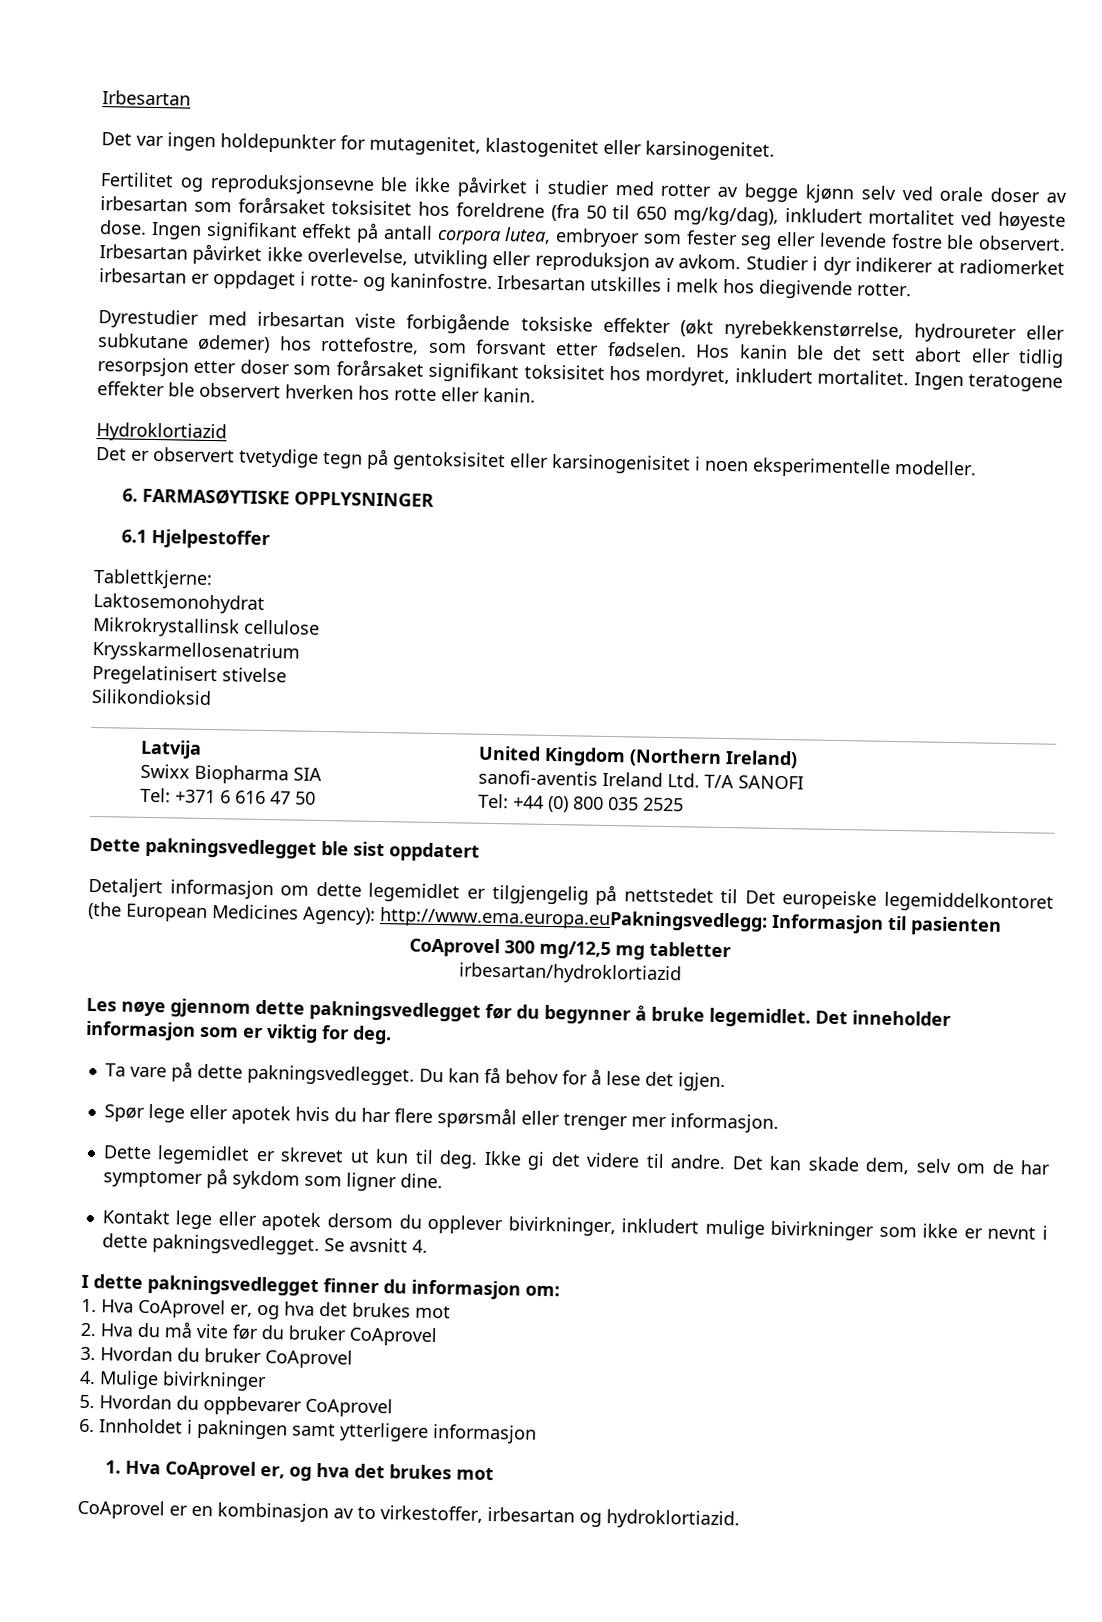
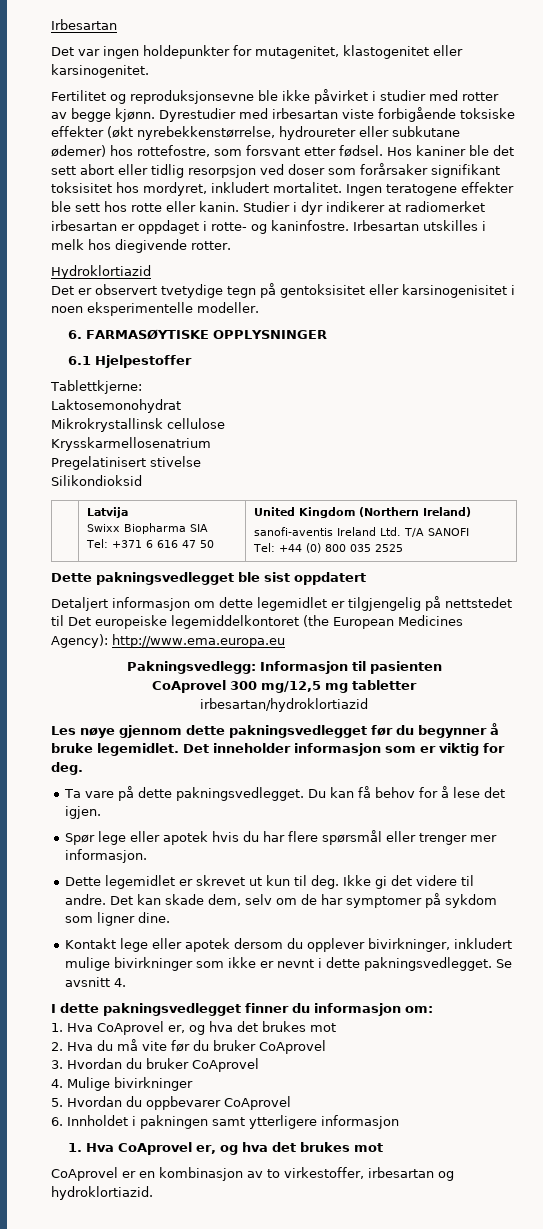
- Fertilitet og reproduksjonsevne ble ikke påvirket i studier med rotter av begge kjønn selv ved orale doser av irbesartan som forårsaket toksisitet hos foreldrene (fra 50 til 650 mg/kg/dag), inkludert mortalitet ved høyeste dose. Ingen signifikant effekt på antall corpora lutea, embryoer som fester seg eller levende fostre ble observert. Irbesartan påvirket ikke overlevelse, utvikling eller reproduksjon av avkom.
+ Fertilitet og reproduksjonsevne ble ikke påvirket i studier med rotter av begge kjønn. Dyrestudier med irbesartan viste forbigående toksiske effekter (økt nyrebekkenstørrelse, hydroureter eller subkutane ødemer) hos rottefostre, som forsvant etter fødsel. Hos kaniner ble det sett abort eller tidlig resorpsjon ved doser som forårsaker signifikant toksisitet hos mordyret, inkludert mortalitet. Ingen teratogene effekter ble sett hos rotte eller kanin.
- Dyrestudier med irbesartan viste forbigående toksiske effekter (økt nyrebekkenstørrelse, hydroureter eller subkutane ødemer) hos rottefostre, som forsvant etter fødselen. Hos kanin ble det sett abort eller tidlig resorpsjon etter doser som forårsaket signifikant toksisitet hos mordyret, inkludert mortalitet. Ingen teratogene effekter ble observert hverken hos rotte eller kanin.
- Detaljert informasjon om dette legemidlet er tilgjengelig på nettstedet til Det europeiske legemiddelkontoret (the European Medicines Agency): http://www.ema.europa.euPakningsvedlegg: Informasjon til pasienten
+ Detaljert informasjon om dette legemidlet er tilgjengelig på nettstedet til Det europeiske legemiddelkontoret (the European Medicines Agency): http://www.ema.europa.eu
+ Pakningsvedlegg: Informasjon til pasienten

